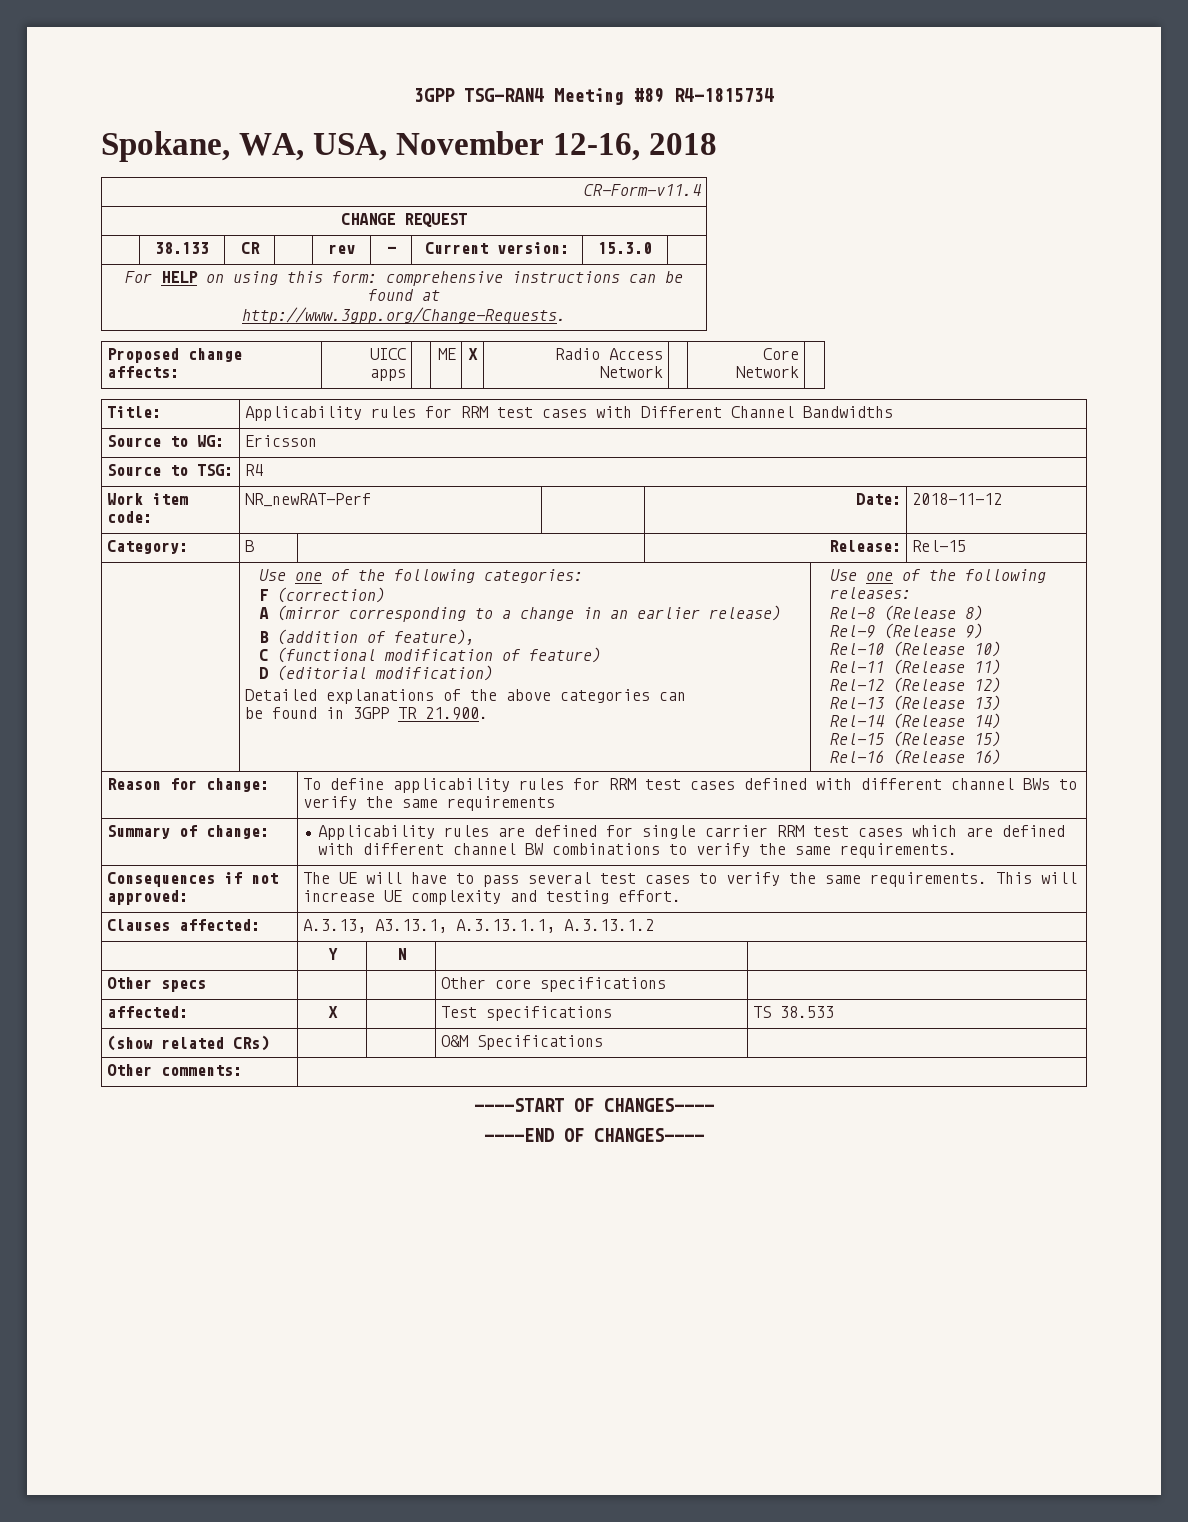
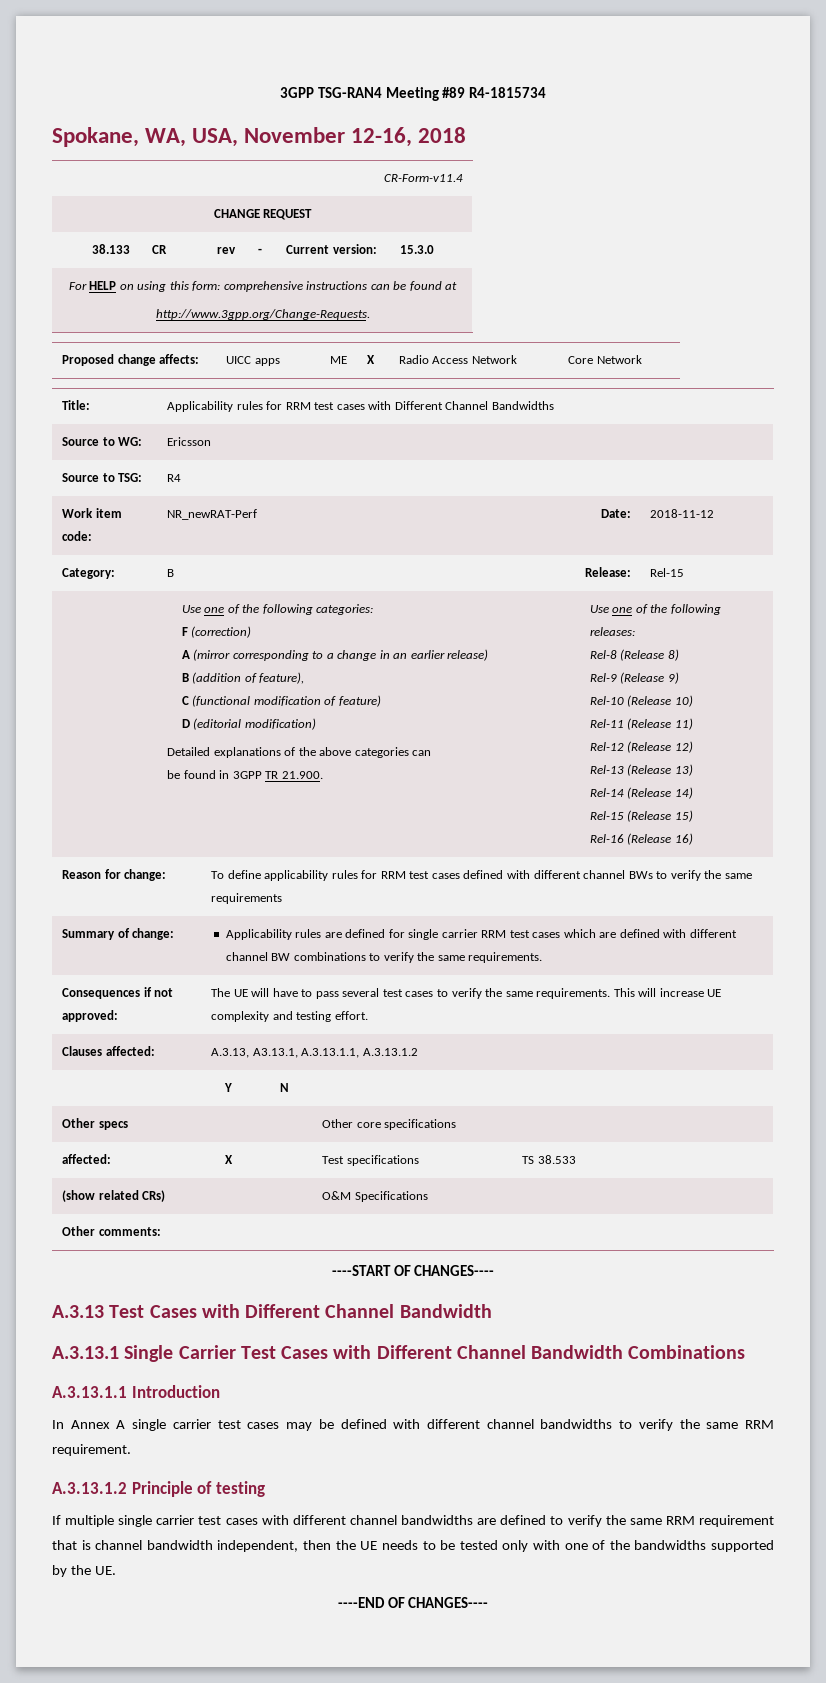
+ A.3.13 Test Cases with Different Channel Bandwidth
+ A.3.13.1 Single Carrier Test Cases with Different Channel Bandwidth Combinations
+ A.3.13.1.1 Introduction
+ In Annex A single carrier test cases may be defined with different channel bandwidths to verify the same RRM requirement.
+ A.3.13.1.2 Principle of testing
+ If multiple single carrier test cases with different channel bandwidths are defined to verify the same RRM requirement that is channel bandwidth independent, then the UE needs to be tested only with one of the bandwidths supported by the UE.

